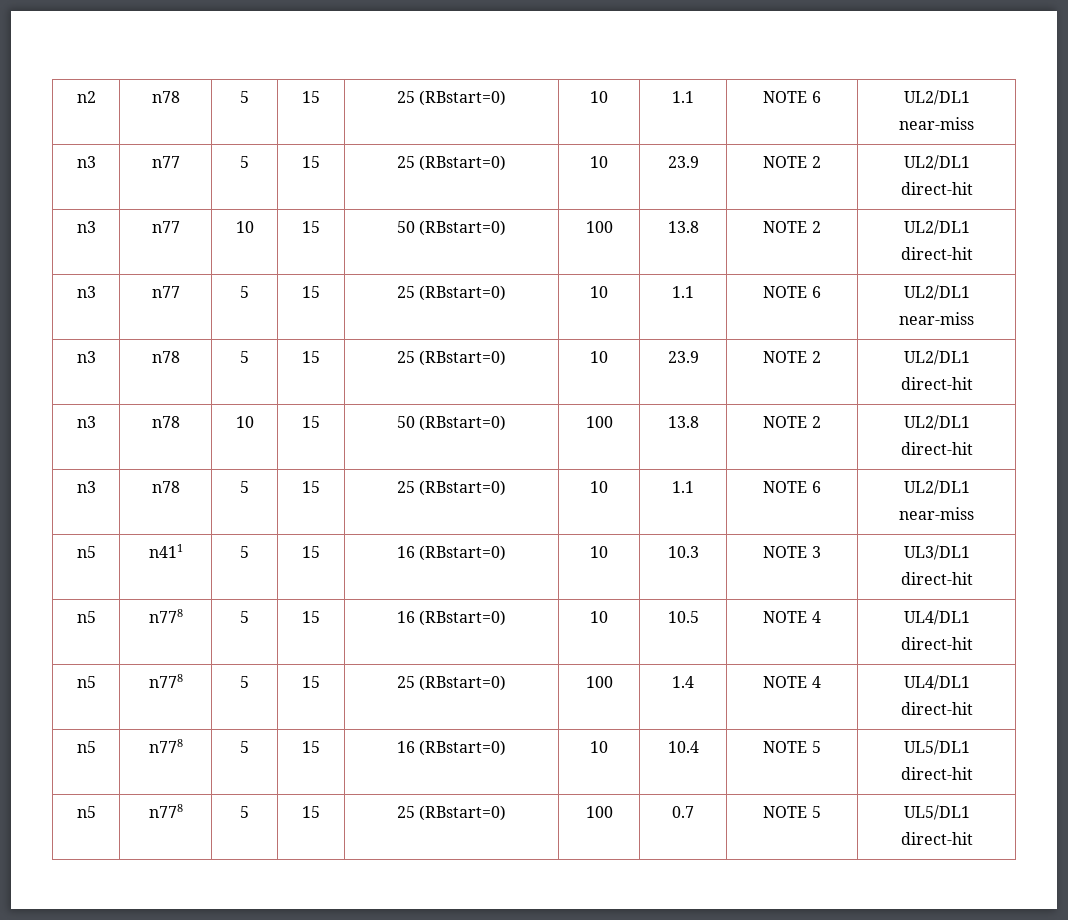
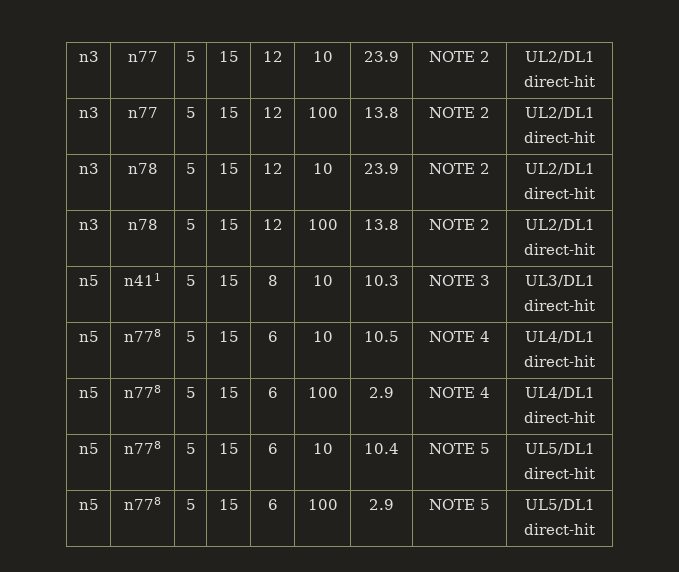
- n2 | n78 | 5 | 15 | 25 (RBstart=0) | 10 | 1.1 | NOTE 6 | UL2/DL1
- near-miss
- n3 | n77 | 5 | 15 | 25 (RBstart=0) | 10 | 23.9 | NOTE 2 | UL2/DL1
+ n3 | n77 | 5 | 15 | 12 | 10 | 23.9 | NOTE 2 | UL2/DL1
- n3 | n77 | 10 | 15 | 50 (RBstart=0) | 100 | 13.8 | NOTE 2 | UL2/DL1
- direct-hit
- n3 | n77 | 5 | 15 | 25 (RBstart=0) | 10 | 1.1 | NOTE 6 | UL2/DL1
- near-miss
- n3 | n78 | 5 | 15 | 25 (RBstart=0) | 10 | 23.9 | NOTE 2 | UL2/DL1
- direct-hit
- n3 | n78 | 10 | 15 | 50 (RBstart=0) | 100 | 13.8 | NOTE 2 | UL2/DL1
+ n3 | n77 | 5 | 15 | 12 | 100 | 13.8 | NOTE 2 | UL2/DL1
- n3 | n78 | 5 | 15 | 25 (RBstart=0) | 10 | 1.1 | NOTE 6 | UL2/DL1
- near-miss
+ n3 | n78 | 5 | 15 | 12 | 10 | 23.9 | NOTE 2 | UL2/DL1
+ direct-hit
+ n3 | n78 | 5 | 15 | 12 | 100 | 13.8 | NOTE 2 | UL2/DL1
+ direct-hit
- n5 | n411 | 5 | 15 | 16 (RBstart=0) | 10 | 10.3 | NOTE 3 | UL3/DL1
+ n5 | n411 | 5 | 15 | 8 | 10 | 10.3 | NOTE 3 | UL3/DL1
- n5 | n778 | 5 | 15 | 16 (RBstart=0) | 10 | 10.5 | NOTE 4 | UL4/DL1
+ n5 | n778 | 5 | 15 | 6 | 10 | 10.5 | NOTE 4 | UL4/DL1
- n5 | n778 | 5 | 15 | 25 (RBstart=0) | 100 | 1.4 | NOTE 4 | UL4/DL1
+ n5 | n778 | 5 | 15 | 6 | 100 | 2.9 | NOTE 4 | UL4/DL1
  direct-hit
- n5 | n778 | 5 | 15 | 16 (RBstart=0) | 10 | 10.4 | NOTE 5 | UL5/DL1
+ n5 | n778 | 5 | 15 | 6 | 10 | 10.4 | NOTE 5 | UL5/DL1
- n5 | n778 | 5 | 15 | 25 (RBstart=0) | 100 | 0.7 | NOTE 5 | UL5/DL1
+ n5 | n778 | 5 | 15 | 6 | 100 | 2.9 | NOTE 5 | UL5/DL1

